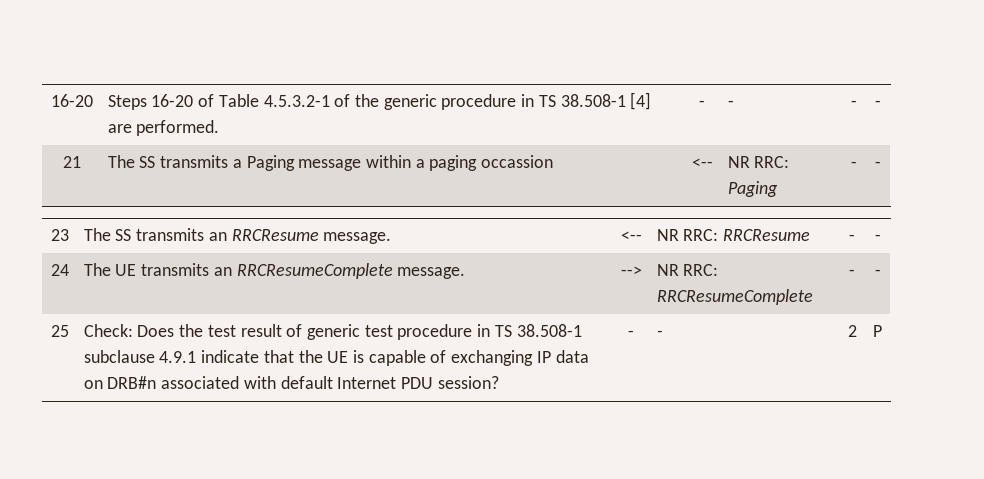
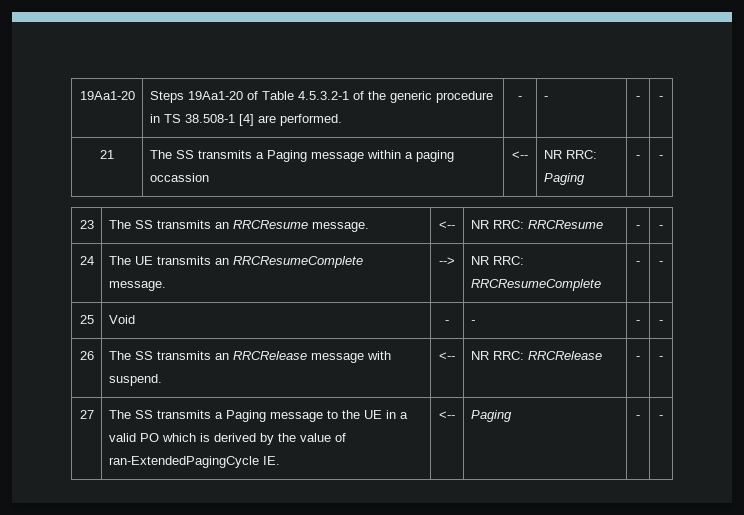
- 16-20 | Steps 16-20 of Table 4.5.3.2-1 of the generic procedure in TS 38.508-1 [4] are performed. | - | - | - | -
+ 19Aa1-20 | Steps 19Aa1-20 of Table 4.5.3.2-1 of the generic procedure in TS 38.508-1 [4] are performed. | - | - | - | -
- 25 | Check: Does the test result of generic test procedure in TS 38.508-1 subclause 4.9.1 indicate that the UE is capable of exchanging IP data on DRB#n associated with default Internet PDU session? | - | - | 2 | P
+ 25 | Void | - | - | - | -
+ 26 | The SS transmits an RRCRelease message with suspend. | <-- | NR RRC: RRCRelease | - | -
+ 27 | The SS transmits a Paging message to the UE in a valid PO which is derived by the value of ran-ExtendedPagingCycle IE. | <-- | Paging | - | -

